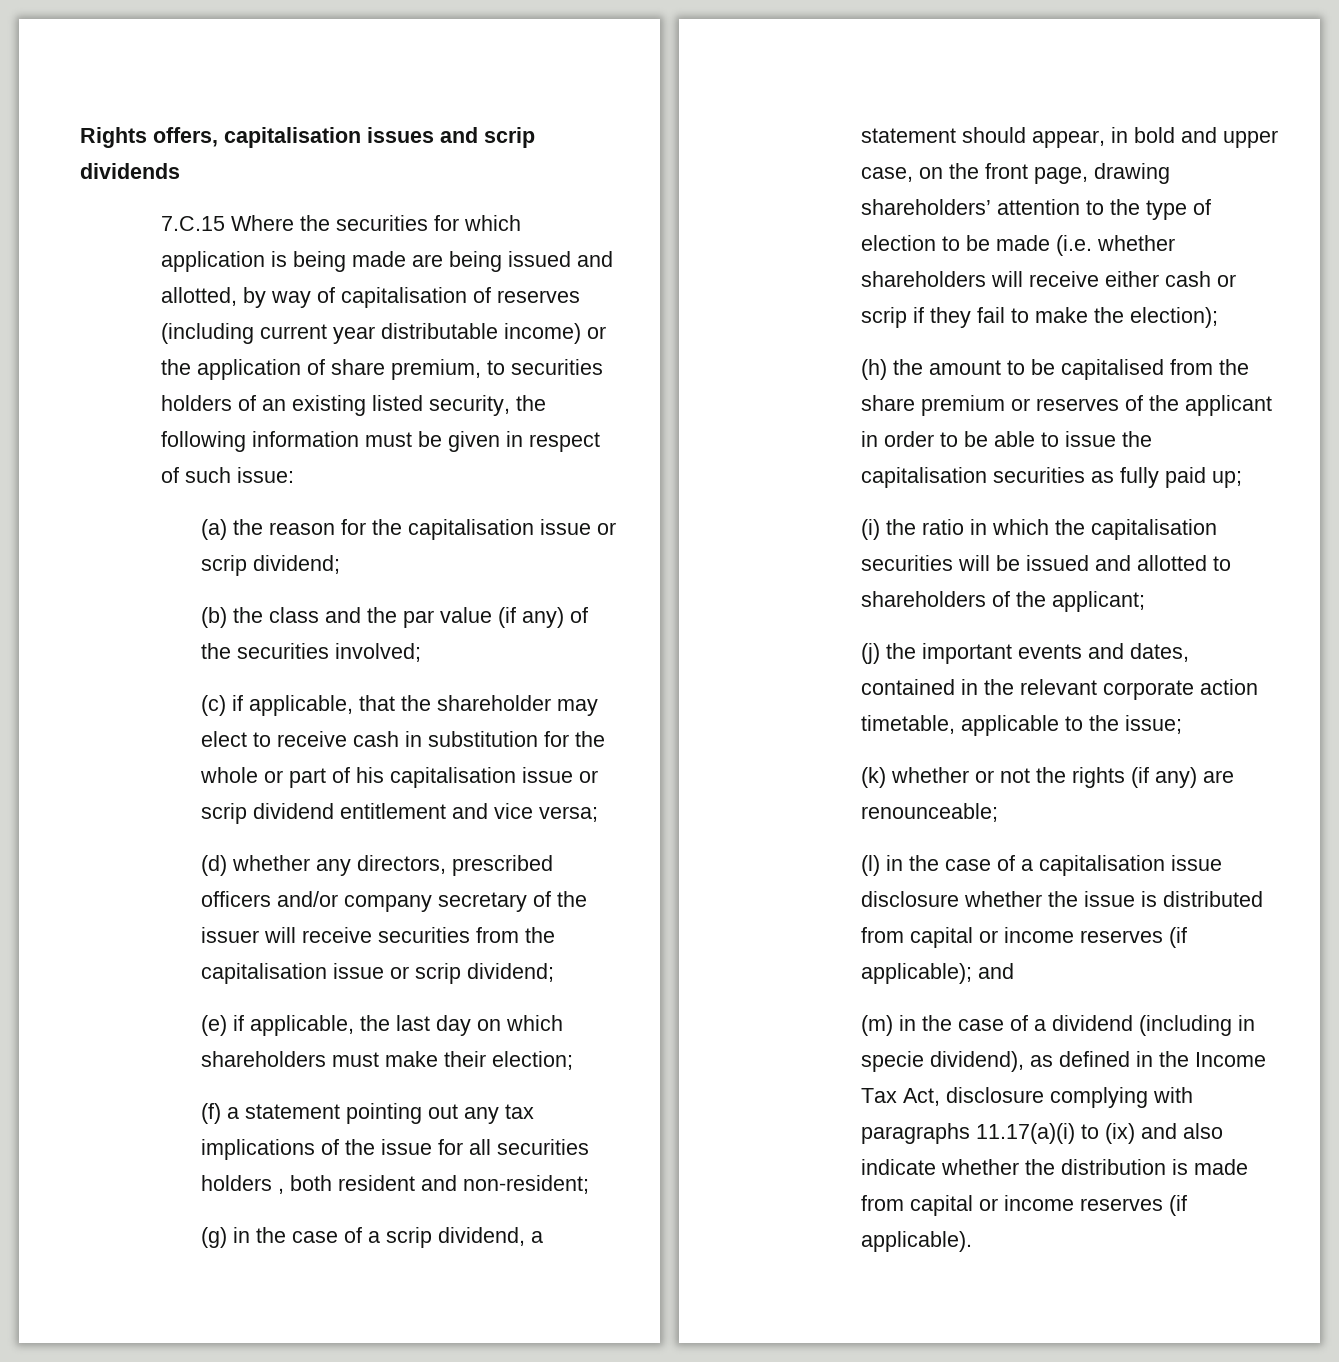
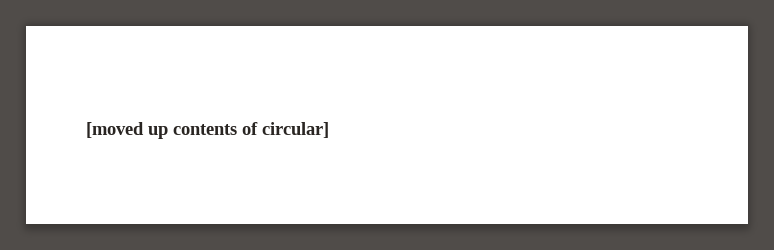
- Rights offers, capitalisation issues and scrip dividends
- 7.C.15 Where the securities for which application is being made are being issued and allotted, by way of capitalisation of reserves (including current year distributable income) or the application of share premium, to securities holders of an existing listed security, the following information must be given in respect of such issue:
- (a) the reason for the capitalisation issue or scrip dividend;
- (b) the class and the par value (if any) of the securities involved;
- (c) if applicable, that the shareholder may elect to receive cash in substitution for the whole or part of his capitalisation issue or scrip dividend entitlement and vice versa;
- (d) whether any directors, prescribed officers and/or company secretary of the issuer will receive securities from the capitalisation issue or scrip dividend;
- (e) if applicable, the last day on which shareholders must make their election;
- (f) a statement pointing out any tax implications of the issue for all securities holders , both resident and non-resident;
- (g) in the case of a scrip dividend, a statement should appear, in bold and upper case, on the front page, drawing shareholders’ attention to the type of election to be made (i.e. whether shareholders will receive either cash or scrip if they fail to make the election);
- (h) the amount to be capitalised from the share premium or reserves of the applicant in order to be able to issue the capitalisation securities as fully paid up;
- (i) the ratio in which the capitalisation securities will be issued and allotted to shareholders of the applicant;
- (j) the important events and dates, contained in the relevant corporate action timetable, applicable to the issue;
- (k) whether or not the rights (if any) are renounceable;
- (l) in the case of a capitalisation issue disclosure whether the issue is distributed from capital or income reserves (if applicable); and
- (m) in the case of a dividend (including in specie dividend), as defined in the Income Tax Act, disclosure complying with paragraphs 11.17(a)(i) to (ix) and also indicate whether the distribution is made from capital or income reserves (if applicable).
+ [moved up contents of circular]

